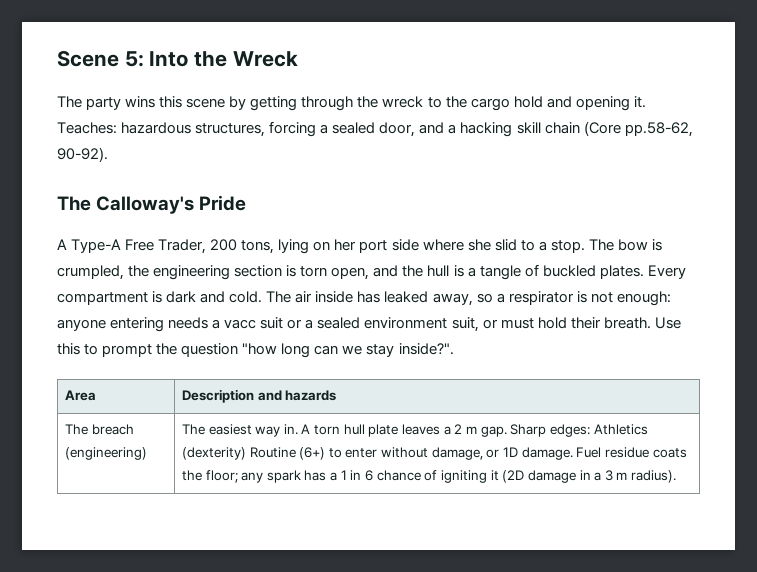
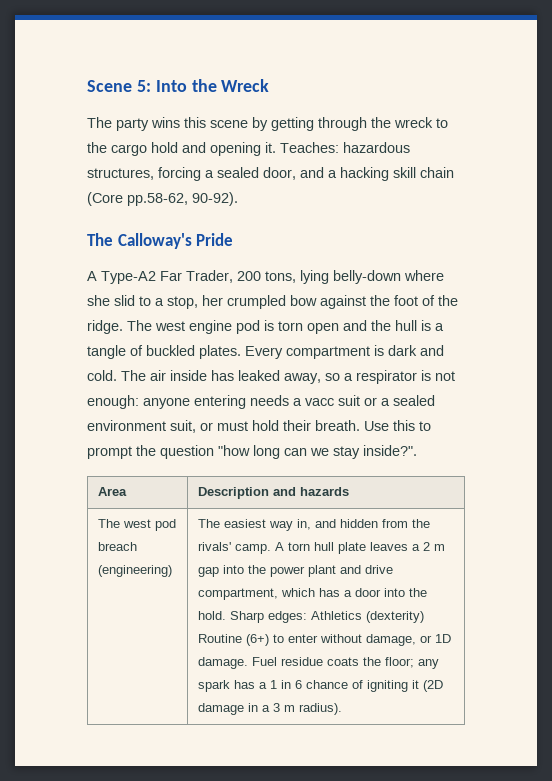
- A Type-A Free Trader, 200 tons, lying on her port side where she slid to a stop. The bow is crumpled, the engineering section is torn open, and the hull is a tangle of buckled plates.
+ A Type-A2 Far Trader, 200 tons, lying belly-down where she slid to a stop, her crumpled bow against the foot of the ridge. The west engine pod is torn open and the hull is a tangle of buckled plates.
- The breach (engineering)
+ The west pod breach (engineering)
- The easiest way in.
+ The easiest way in, and hidden from the rivals' camp.
- A torn hull plate leaves a 2 m gap.
+ A torn hull plate leaves a 2 m gap into the power plant and drive compartment, which has a door into the hold.

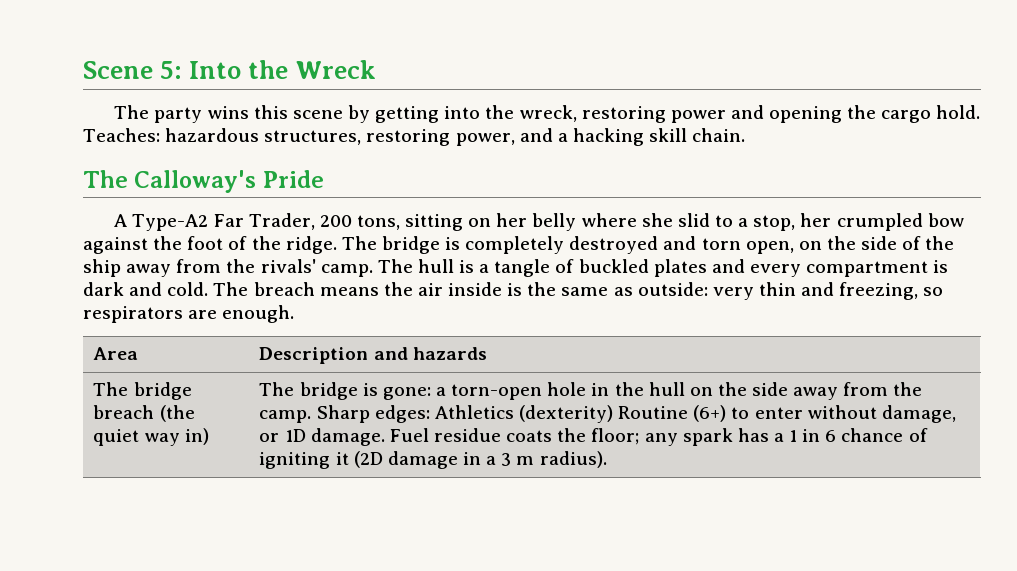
- The party wins this scene by getting through the wreck to the cargo hold and opening it. Teaches: hazardous structures, forcing a sealed door, and a hacking skill chain (Core pp.58-62, 90-92).
+ The party wins this scene by getting into the wreck, restoring power and opening the cargo hold. Teaches: hazardous structures, restoring power, and a hacking skill chain.
- A Type-A2 Far Trader, 200 tons, lying belly-down where she slid to a stop, her crumpled bow against the foot of the ridge.
+ A Type-A2 Far Trader, 200 tons, sitting on her belly where she slid to a stop, her crumpled bow against the foot of the ridge.
- The west engine pod is torn open and the hull is a tangle of buckled plates. Every compartment is dark and cold.
+ The bridge is completely destroyed and torn open, on the side of the ship away from the rivals' camp. The hull is a tangle of buckled plates and every compartment is dark and cold.
- The air inside has leaked away, so a respirator is not enough: anyone entering needs a vacc suit or a sealed environment suit, or must hold their breath. Use this to prompt the question "how long can we stay inside?".
+ The breach means the air inside is the same as outside: very thin and freezing, so respirators are enough.
- The west pod breach (engineering) | The easiest way in, and hidden from the rivals' camp. A torn hull plate leaves a 2 m gap into the power plant and drive compartment, which has a door into the hold.
+ The bridge breach (the quiet way in) | The bridge is gone: a torn-open hole in the hull on the side away from the camp.

